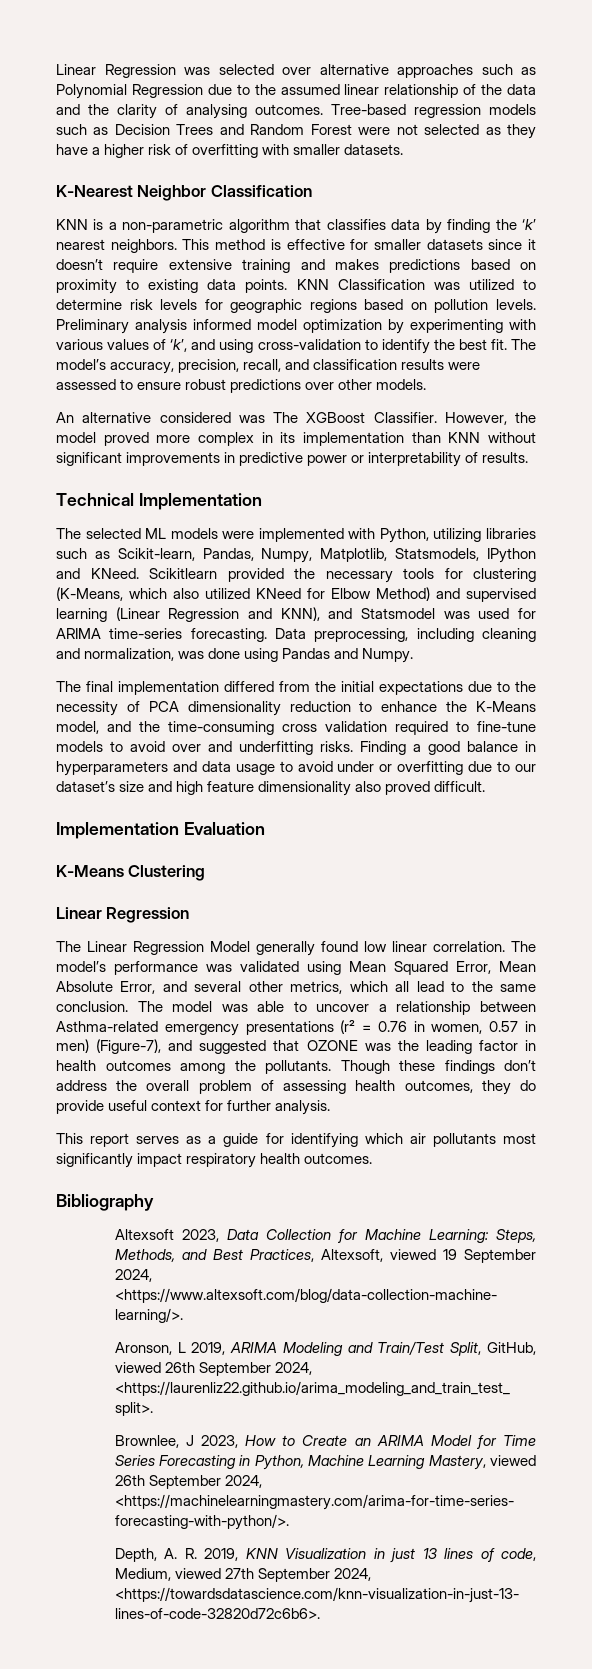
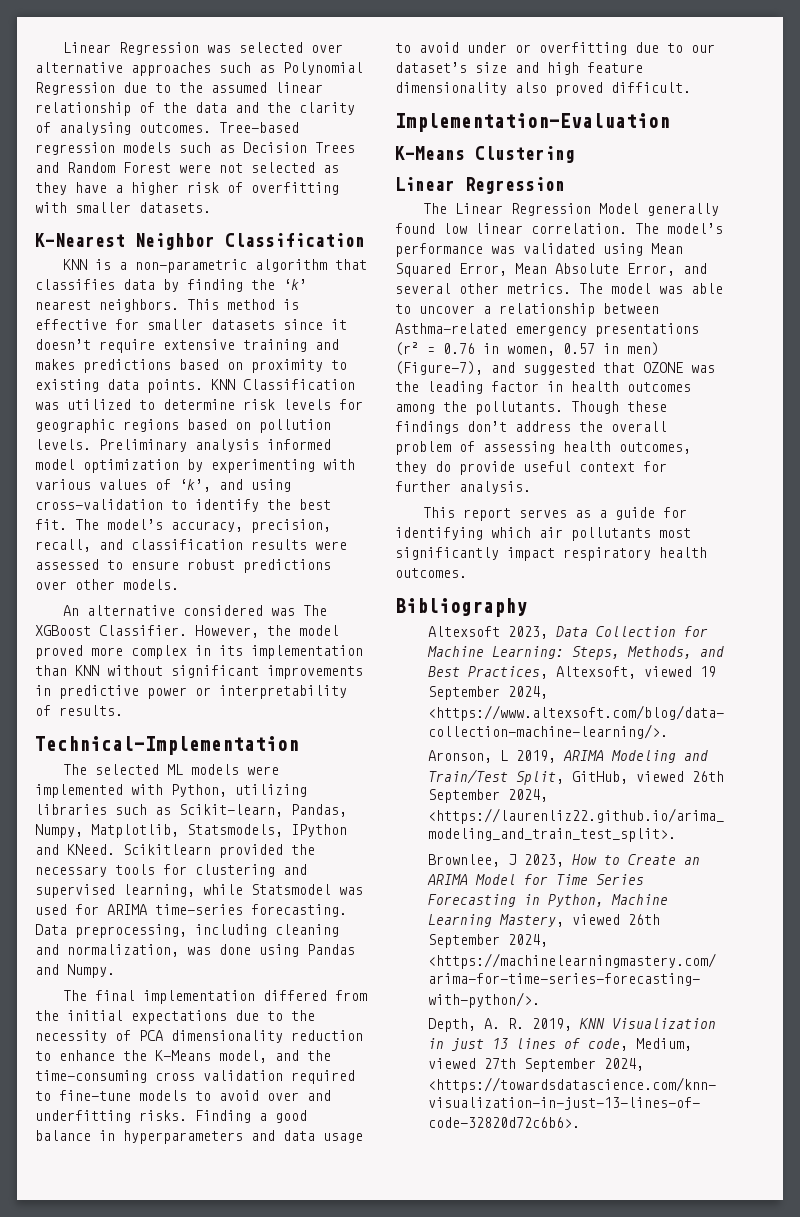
- Technical Implementation
+ Technical-Implementation
- Scikitlearn provided the necessary tools for clustering (K-Means, which also utilized KNeed for Elbow Method) and supervised learning (Linear Regression and KNN), and Statsmodel was used for ARIMA time-series forecasting.
+ Scikitlearn provided the necessary tools for clustering and supervised learning, while Statsmodel was used for ARIMA time-series forecasting.
- Implementation Evaluation
+ Implementation-Evaluation
- The model’s performance was validated using Mean Squared Error, Mean Absolute Error, and several other metrics, which all lead to the same conclusion.
+ The model’s performance was validated using Mean Squared Error, Mean Absolute Error, and several other metrics.

